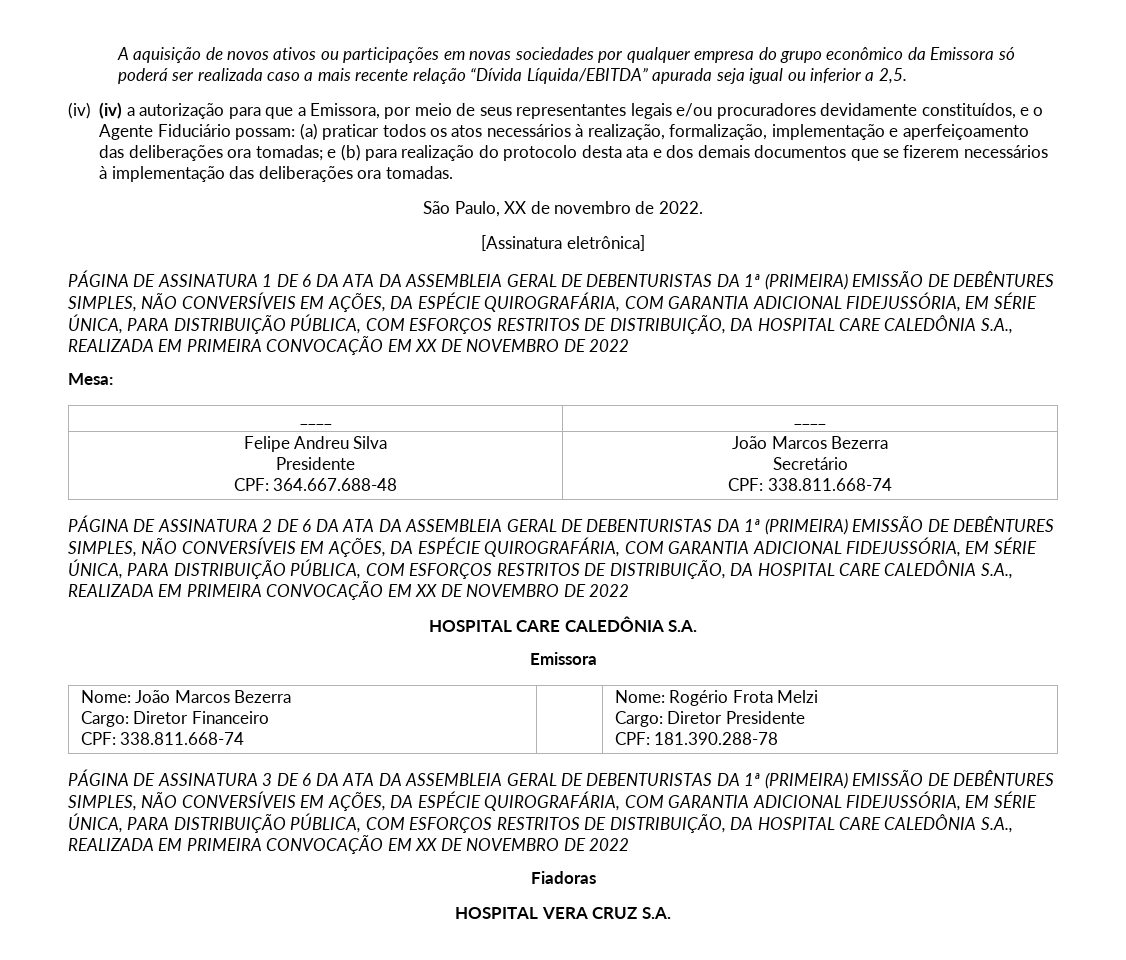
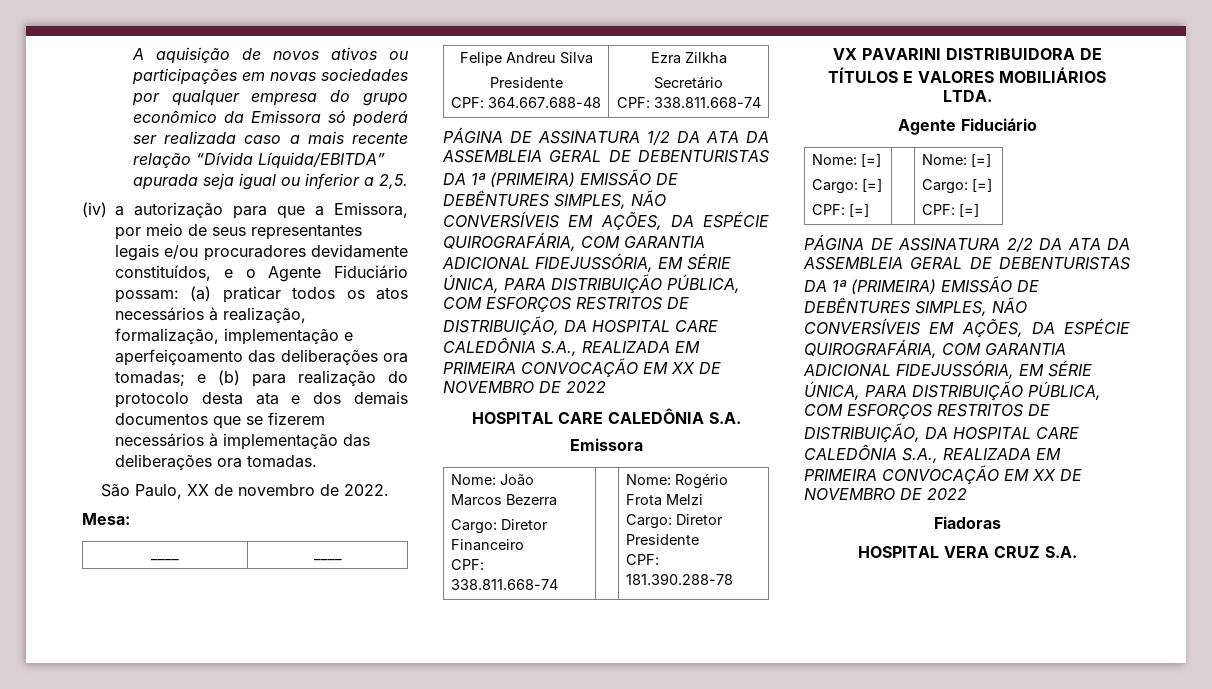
- (iv) (iv) a autorização para que a Emissora, por meio de seus representantes legais e/ou procuradores devidamente constituídos, e o Agente Fiduciário possam: (a) praticar todos os atos necessários à realização, formalização, implementação e aperfeiçoamento das deliberações ora tomadas; e (b) para realização do protocolo desta ata e dos demais documentos que se fizerem necessários à implementação das deliberações ora tomadas.
+ (iv) a autorização para que a Emissora, por meio de seus representantes legais e/ou procuradores devidamente constituídos, e o Agente Fiduciário possam: (a) praticar todos os atos necessários à realização, formalização, implementação e aperfeiçoamento das deliberações ora tomadas; e (b) para realização do protocolo desta ata e dos demais documentos que se fizerem necessários à implementação das deliberações ora tomadas.
- [Assinatura eletrônica]
- PÁGINA DE ASSINATURA 1 DE 6 DA ATA DA ASSEMBLEIA GERAL DE DEBENTURISTAS DA 1ª (PRIMEIRA) EMISSÃO DE DEBÊNTURES SIMPLES, NÃO CONVERSÍVEIS EM AÇÕES, DA ESPÉCIE QUIROGRAFÁRIA, COM GARANTIA ADICIONAL FIDEJUSSÓRIA, EM SÉRIE ÚNICA, PARA DISTRIBUIÇÃO PÚBLICA, COM ESFORÇOS RESTRITOS DE DISTRIBUIÇÃO, DA HOSPITAL CARE CALEDÔNIA S.A., REALIZADA EM PRIMEIRA CONVOCAÇÃO EM XX DE NOVEMBRO DE 2022
  Felipe Andreu Silva
  Presidente
- CPF: 364.667.688-48 | João Marcos Bezerra
+ CPF: 364.667.688-48 | Ezra Zilkha
- PÁGINA DE ASSINATURA 2 DE 6 DA ATA DA ASSEMBLEIA GERAL DE DEBENTURISTAS DA 1ª (PRIMEIRA) EMISSÃO DE DEBÊNTURES SIMPLES, NÃO CONVERSÍVEIS EM AÇÕES, DA ESPÉCIE QUIROGRAFÁRIA, COM GARANTIA ADICIONAL FIDEJUSSÓRIA, EM SÉRIE ÚNICA, PARA DISTRIBUIÇÃO PÚBLICA, COM ESFORÇOS RESTRITOS DE DISTRIBUIÇÃO, DA HOSPITAL CARE CALEDÔNIA S.A., REALIZADA EM PRIMEIRA CONVOCAÇÃO EM XX DE NOVEMBRO DE 2022
+ PÁGINA DE ASSINATURA 1/2 DA ATA DA ASSEMBLEIA GERAL DE DEBENTURISTAS DA 1ª (PRIMEIRA) EMISSÃO DE DEBÊNTURES SIMPLES, NÃO CONVERSÍVEIS EM AÇÕES, DA ESPÉCIE QUIROGRAFÁRIA, COM GARANTIA ADICIONAL FIDEJUSSÓRIA, EM SÉRIE ÚNICA, PARA DISTRIBUIÇÃO PÚBLICA, COM ESFORÇOS RESTRITOS DE DISTRIBUIÇÃO, DA HOSPITAL CARE CALEDÔNIA S.A., REALIZADA EM PRIMEIRA CONVOCAÇÃO EM XX DE NOVEMBRO DE 2022
- PÁGINA DE ASSINATURA 3 DE 6 DA ATA DA ASSEMBLEIA GERAL DE DEBENTURISTAS DA 1ª (PRIMEIRA) EMISSÃO DE DEBÊNTURES SIMPLES, NÃO CONVERSÍVEIS EM AÇÕES, DA ESPÉCIE QUIROGRAFÁRIA, COM GARANTIA ADICIONAL FIDEJUSSÓRIA, EM SÉRIE ÚNICA, PARA DISTRIBUIÇÃO PÚBLICA, COM ESFORÇOS RESTRITOS DE DISTRIBUIÇÃO, DA HOSPITAL CARE CALEDÔNIA S.A., REALIZADA EM PRIMEIRA CONVOCAÇÃO EM XX DE NOVEMBRO DE 2022
+ VX PAVARINI DISTRIBUIDORA DE TÍTULOS E VALORES MOBILIÁRIOS LTDA.
+ Agente Fiduciário
+ Nome: [=]
+ Cargo: [=]
+ CPF: [=] | | Nome: [=]
+ Cargo: [=]
+ CPF: [=]
+ PÁGINA DE ASSINATURA 2/2 DA ATA DA ASSEMBLEIA GERAL DE DEBENTURISTAS DA 1ª (PRIMEIRA) EMISSÃO DE DEBÊNTURES SIMPLES, NÃO CONVERSÍVEIS EM AÇÕES, DA ESPÉCIE QUIROGRAFÁRIA, COM GARANTIA ADICIONAL FIDEJUSSÓRIA, EM SÉRIE ÚNICA, PARA DISTRIBUIÇÃO PÚBLICA, COM ESFORÇOS RESTRITOS DE DISTRIBUIÇÃO, DA HOSPITAL CARE CALEDÔNIA S.A., REALIZADA EM PRIMEIRA CONVOCAÇÃO EM XX DE NOVEMBRO DE 2022

